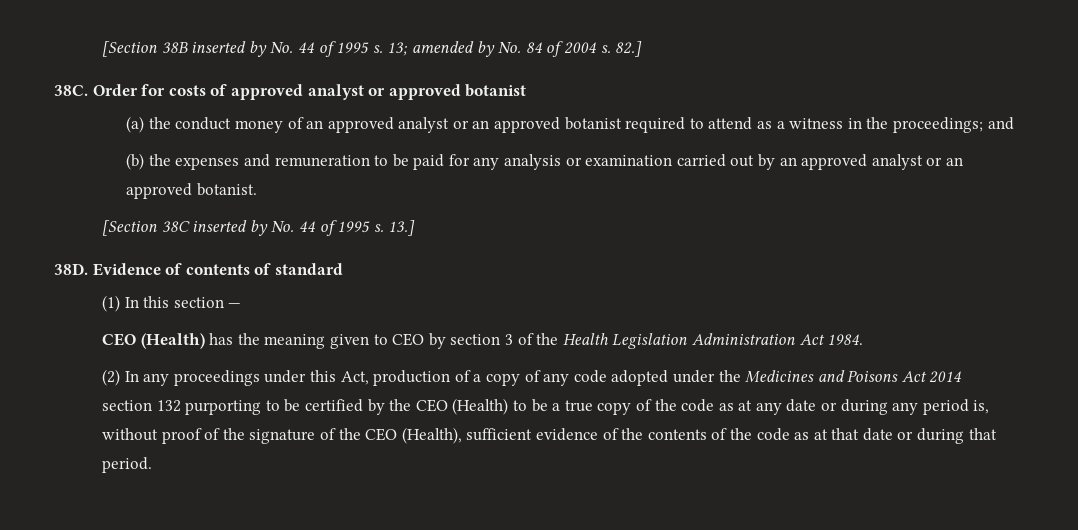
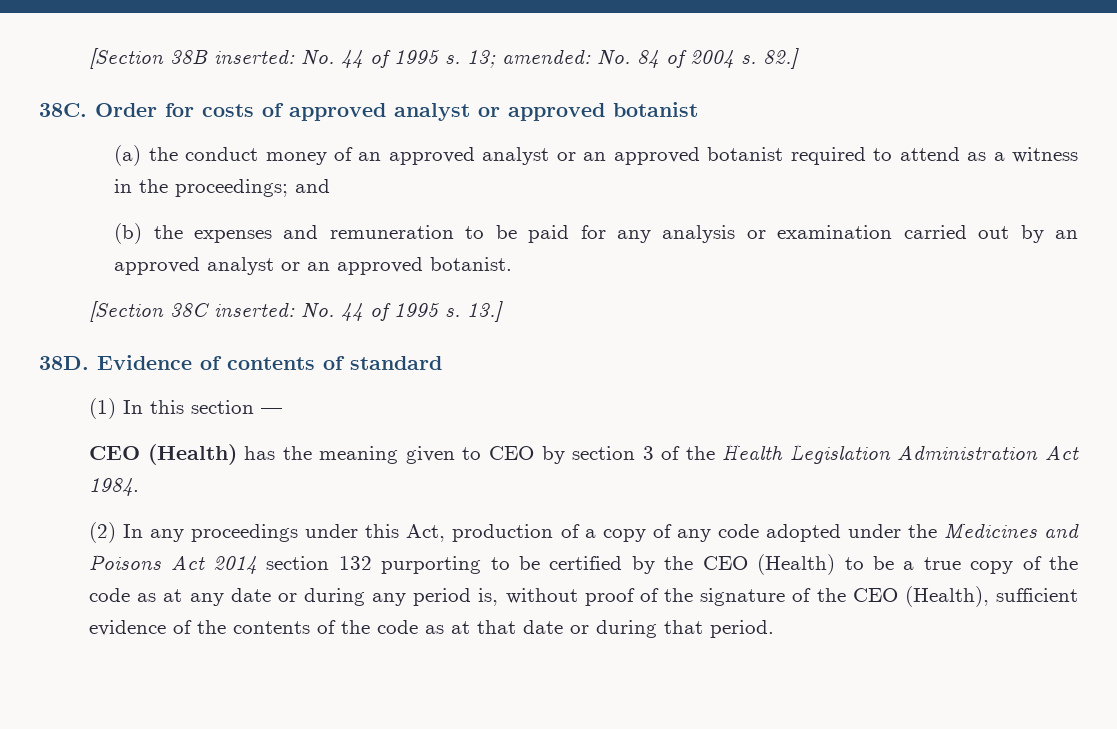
- [Section 38B inserted by No. 44 of 1995 s.
+ [Section 38B inserted: No. 44 of 1995 s.
- 13; amended by No. 84 of 2004 s.
+ 13; amended: No. 84 of 2004 s.
- [Section 38C inserted by No. 44 of 1995 s.
+ [Section 38C inserted: No. 44 of 1995 s.

